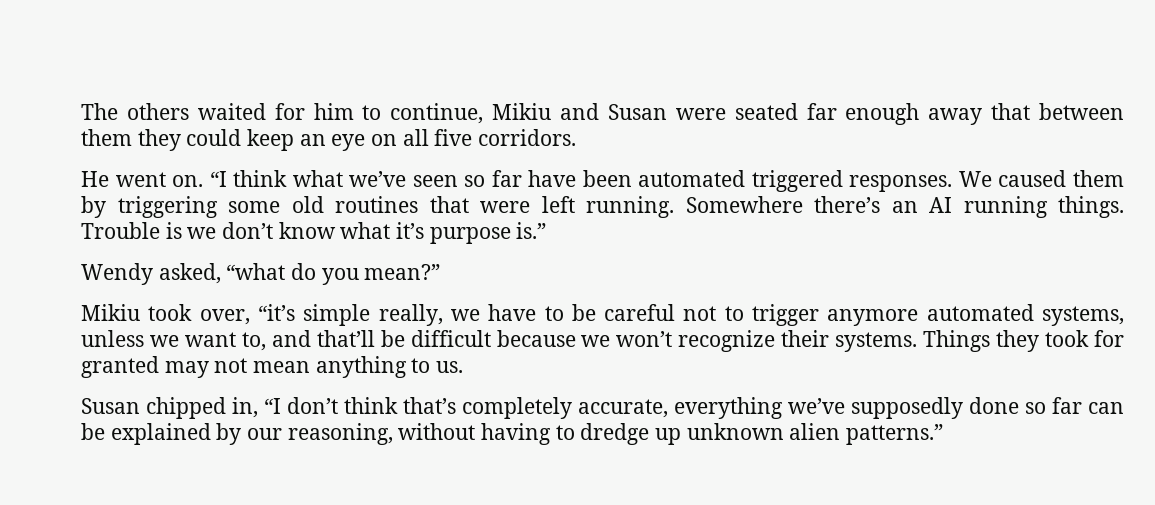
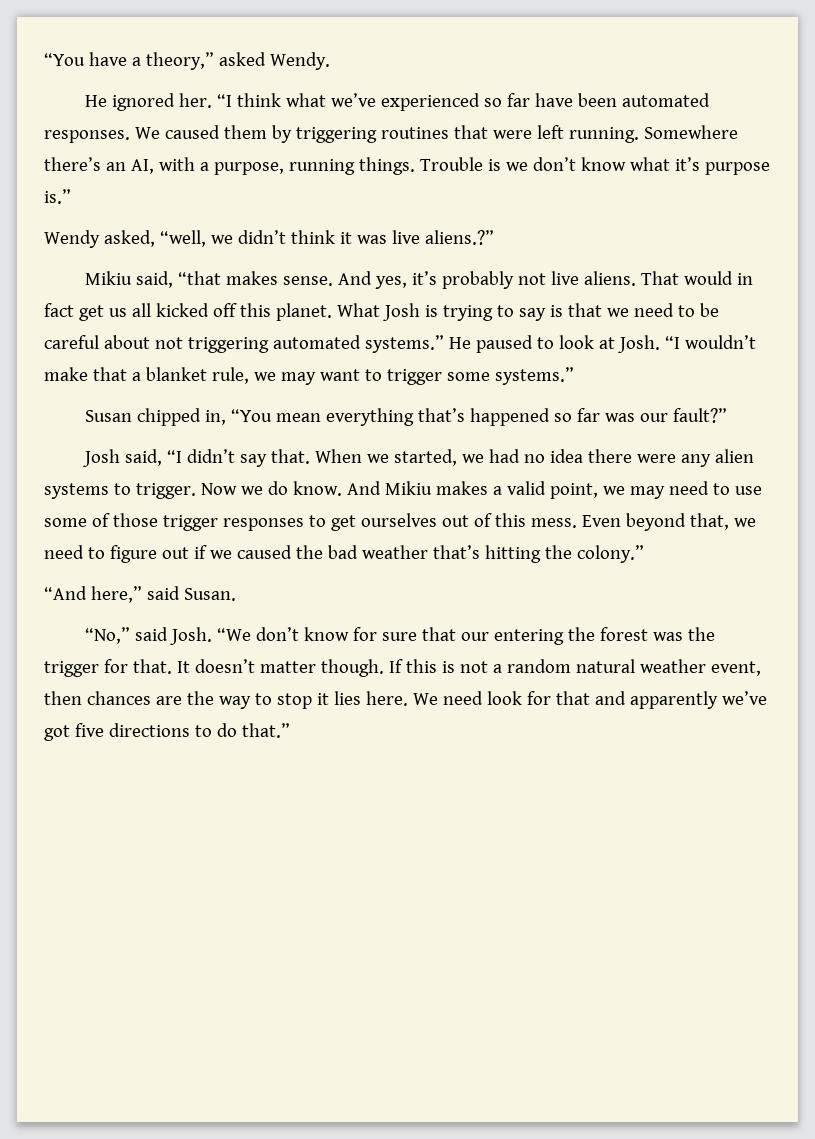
- The others waited for him to continue, Mikiu and Susan were seated far enough away that between them they could keep an eye on all five corridors.
- He went on.
+ “You have a theory,” asked Wendy.
+ He ignored her.
- “I think what we’ve seen so far have been automated triggered responses.
+ “I think what we’ve experienced so far have been automated responses.
- We caused them by triggering some old routines that were left running.
+ We caused them by triggering routines that were left running.
- Somewhere there’s an AI running things.
+ Somewhere there’s an AI, with a purpose, running things.
- Wendy asked, “what do you mean?”
- Mikiu took over, “it’s simple really, we have to be careful not to trigger anymore automated systems, unless we want to, and that’ll be difficult because we won’t recognize their systems. Things they took for granted may not mean anything to us.
- Susan chipped in, “I don’t think that’s completely accurate, everything we’ve supposedly done so far can be explained by our reasoning, without having to dredge up unknown alien patterns.”
+ Wendy asked, “well, we didn’t think it was live aliens.?”
+ Mikiu said, “that makes sense. And yes, it’s probably not live aliens. That would in fact get us all kicked off this planet. What Josh is trying to say is that we need to be careful about not triggering automated systems.” He paused to look at Josh. “I wouldn’t make that a blanket rule, we may want to trigger some systems.”
+ Susan chipped in, “You mean everything that’s happened so far was our fault?”
+ Josh said, “I didn’t say that. When we started, we had no idea there were any alien systems to trigger. Now we do know. And Mikiu makes a valid point, we may need to use some of those trigger responses to get ourselves out of this mess. Even beyond that, we need to figure out if we caused the bad weather that’s hitting the colony.”
+ “And here,” said Susan.
+ “No,” said Josh. “We don’t know for sure that our entering the forest was the trigger for that. It doesn’t matter though. If this is not a random natural weather event, then chances are the way to stop it lies here. We need look for that and apparently we’ve got five directions to do that.”

